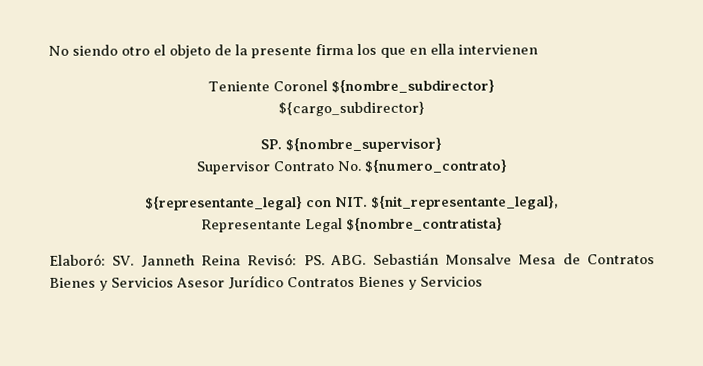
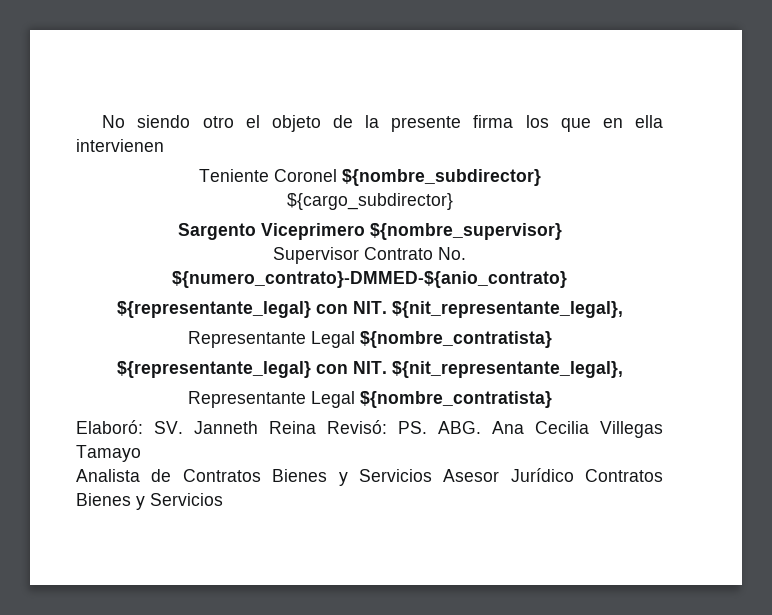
- SP. ${nombre_supervisor}
+ Sargento Viceprimero ${nombre_supervisor}
- Supervisor Contrato No. ${numero_contrato}
+ Supervisor Contrato No. ${numero_contrato}-DMMED-${anio_contrato}
+ ${representante_legal} con NIT. ${nit_representante_legal},
+ Representante Legal ${nombre_contratista}
- Elaboró: SV. Janneth Reina Revisó: PS. ABG. Sebastián Monsalve Mesa de Contratos Bienes y Servicios Asesor Jurídico Contratos Bienes y Servicios
+ Elaboró: SV. Janneth Reina Revisó: PS. ABG. Ana Cecilia Villegas Tamayo
+ Analista de Contratos Bienes y Servicios Asesor Jurídico Contratos Bienes y Servicios

